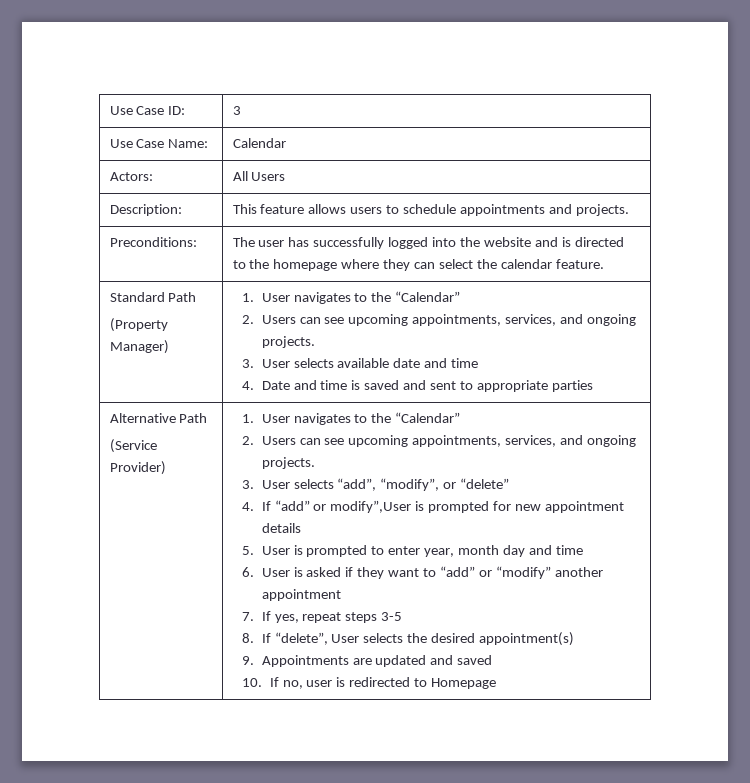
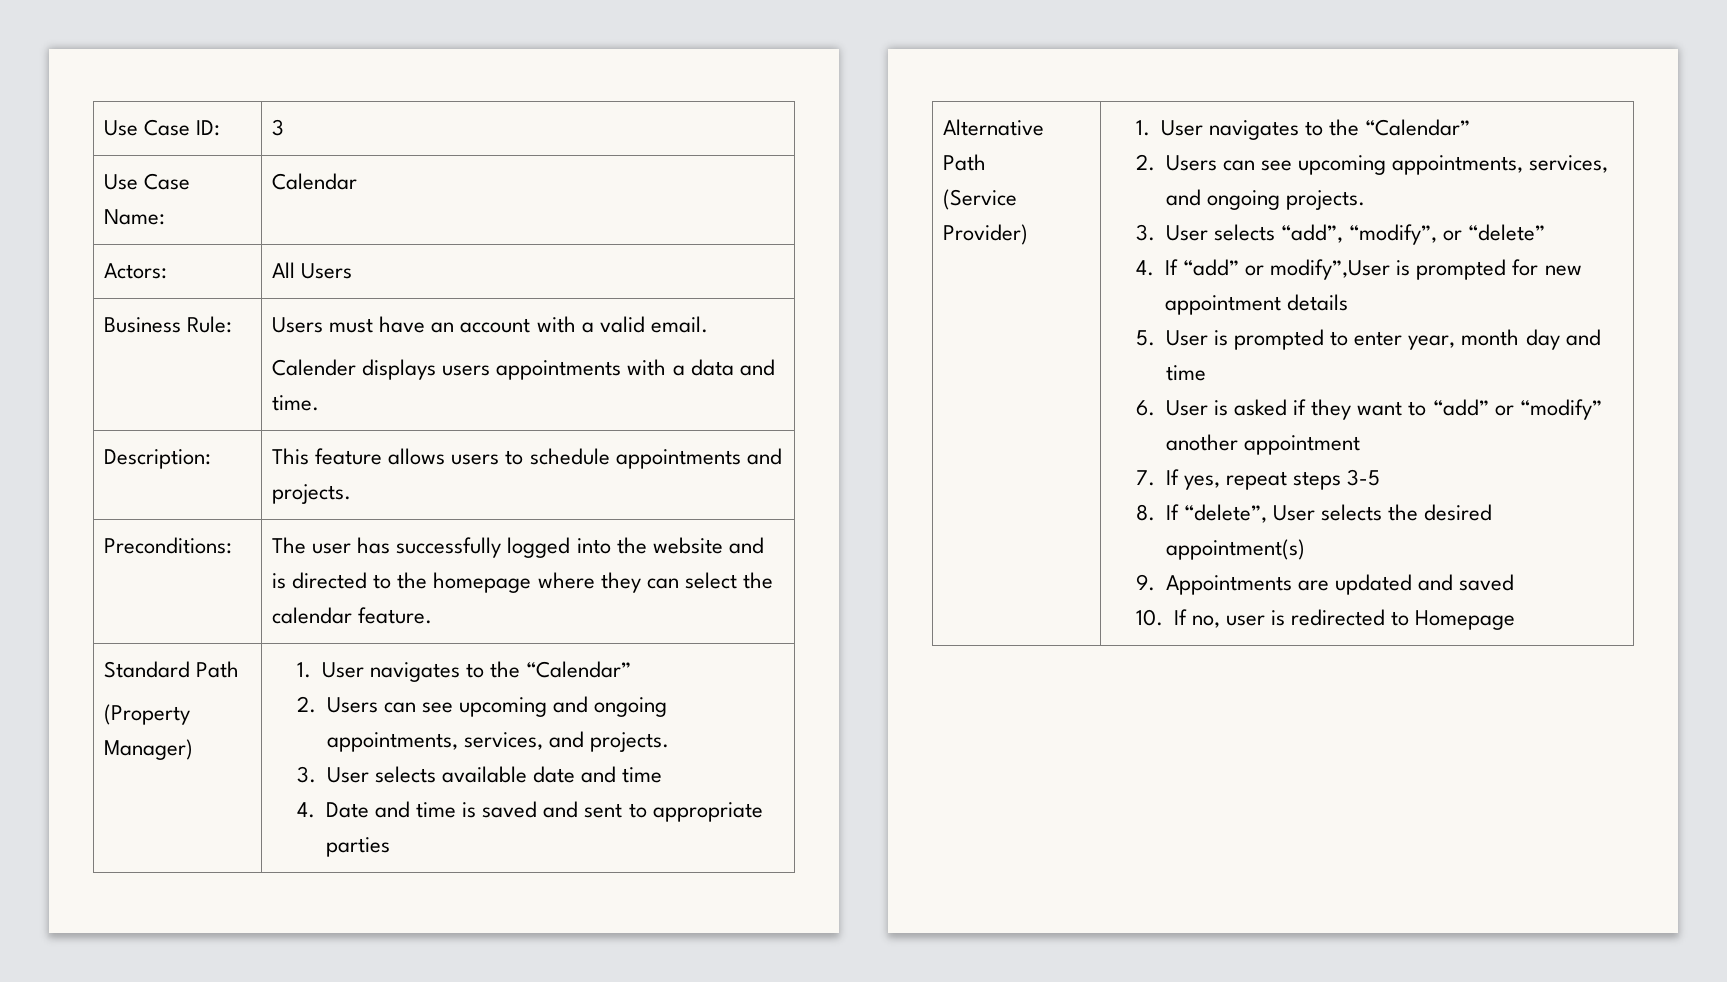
+ Business Rule: | Users must have an account with a valid email.
+ Calender displays users appointments with a data and time.
  Standard Path
  (Property Manager) | 1. User navigates to the “Calendar”
- 2. Users can see upcoming appointments, services, and ongoing projects.
+ 2. Users can see upcoming and ongoing appointments, services, and projects.

